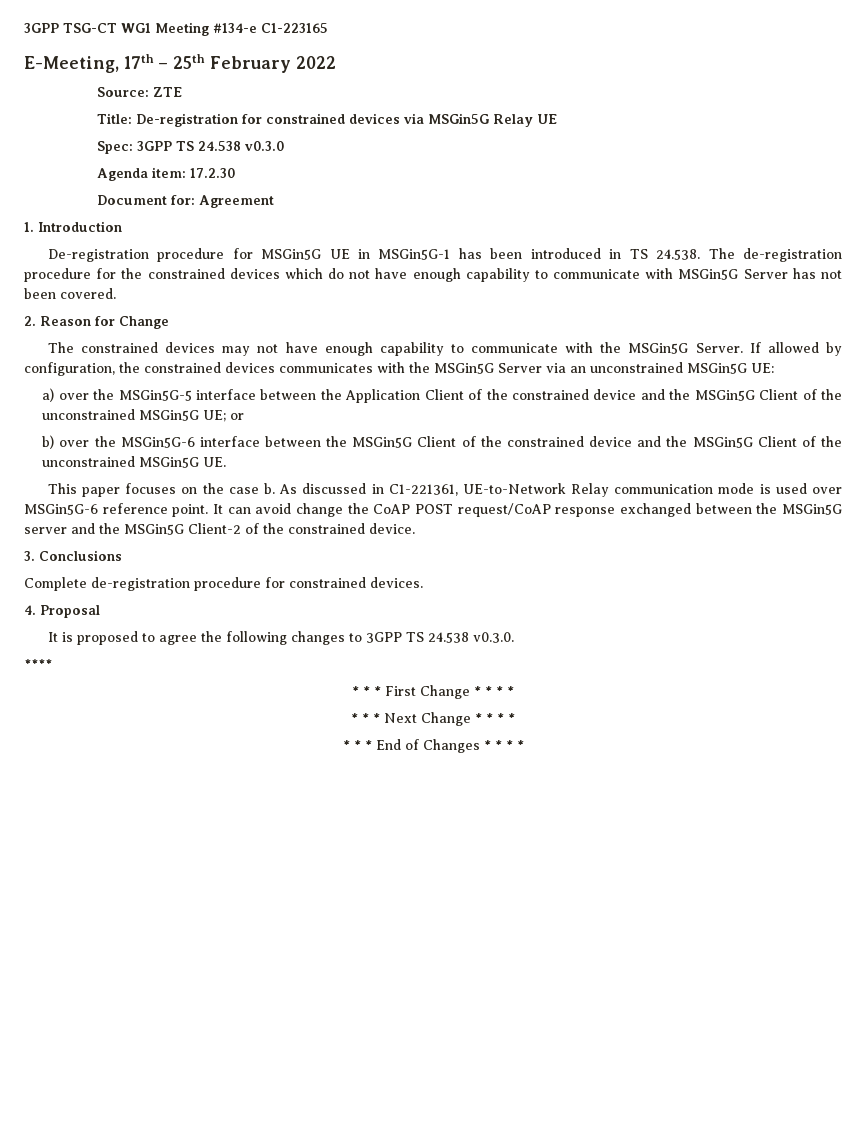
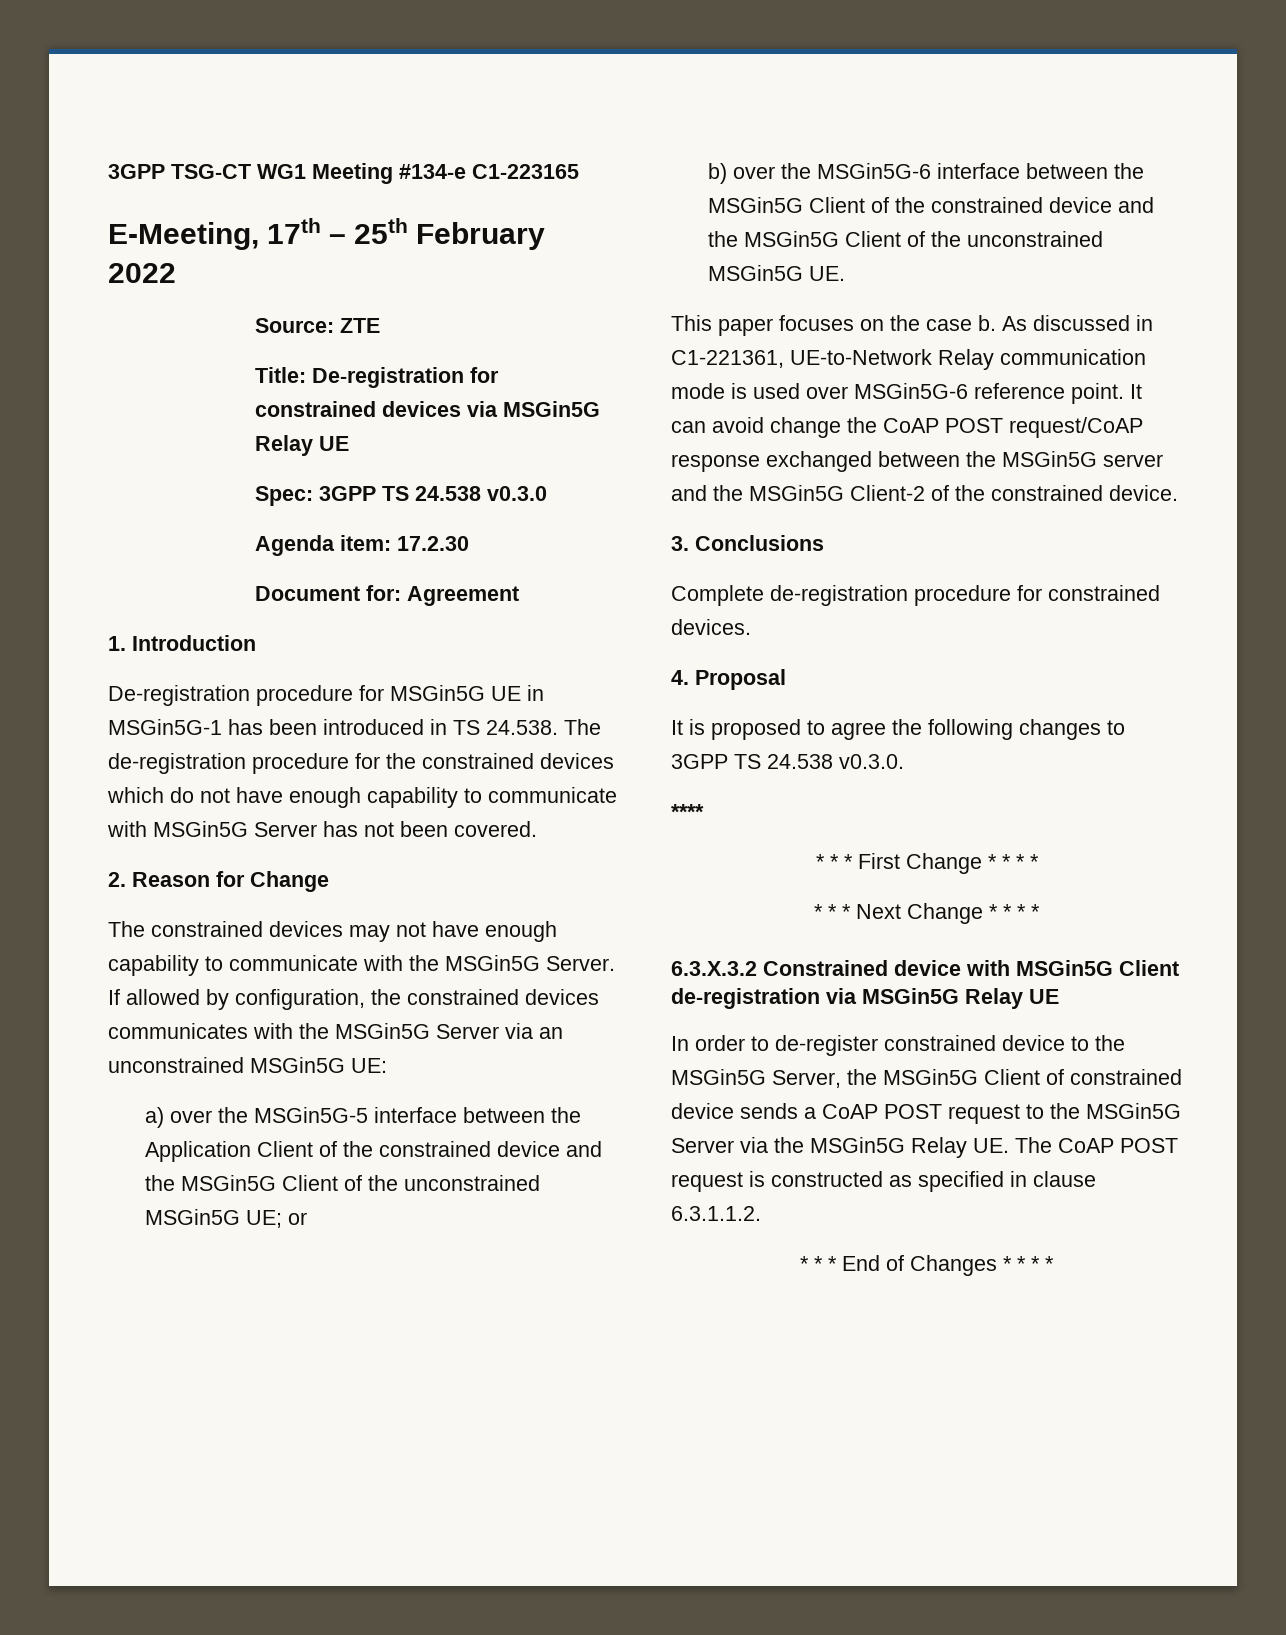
+ 6.3.X.3.2 Constrained device with MSGin5G Client de-registration via MSGin5G Relay UE
+ In order to de-register constrained device to the MSGin5G Server, the MSGin5G Client of constrained device sends a CoAP POST request to the MSGin5G Server via the MSGin5G Relay UE. The CoAP POST request is constructed as specified in clause 6.3.1.1.2.

